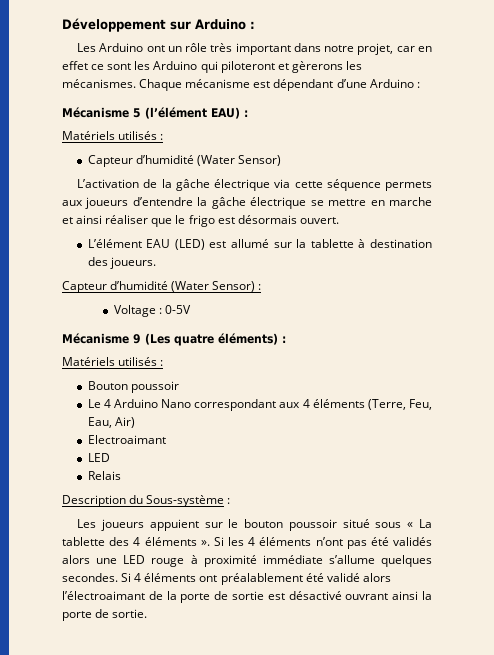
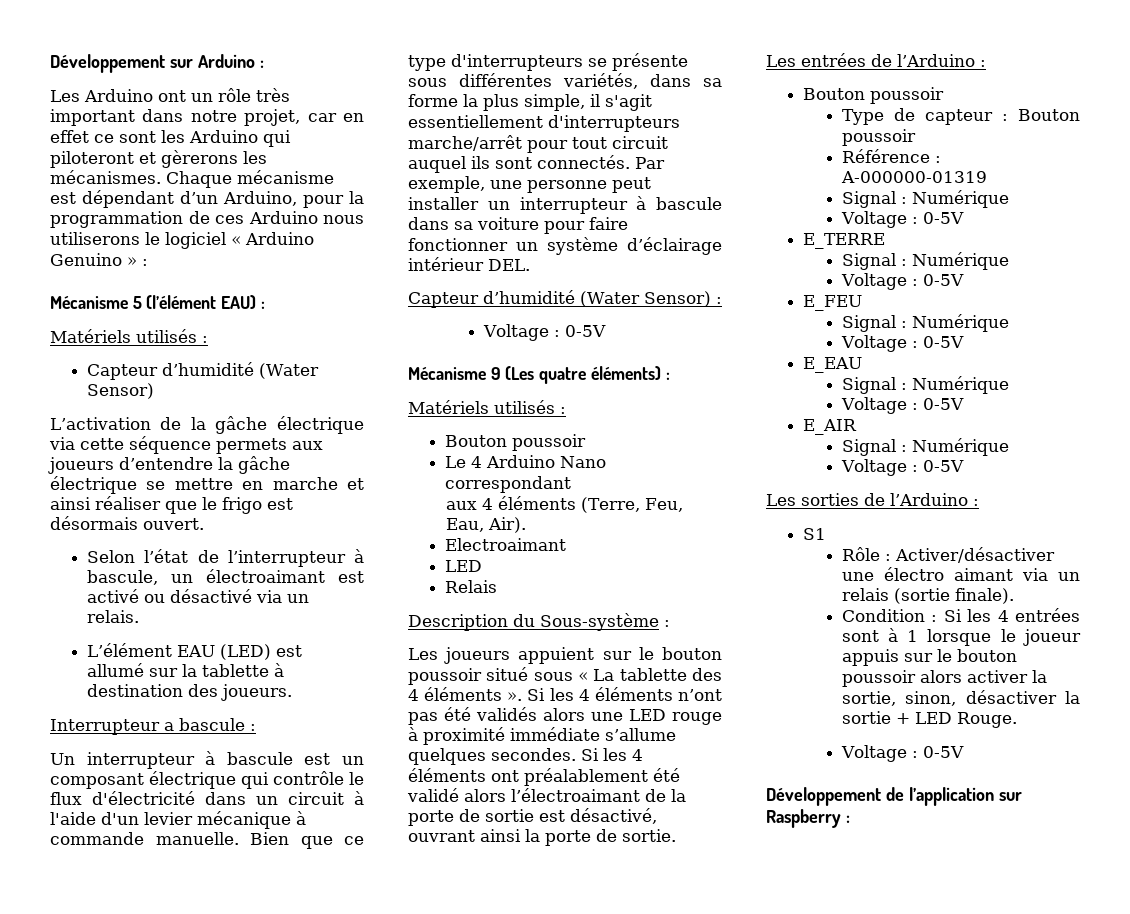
- Chaque mécanisme est dépendant d’une Arduino :
+ Chaque mécanisme est dépendant d’un Arduino, pour la programmation de ces Arduino nous utiliserons le logiciel « Arduino Genuino » :
+ Selon l’état de l’interrupteur à bascule, un électroaimant est activé ou désactivé via un relais.
+ Interrupteur a bascule :
+ Un interrupteur à bascule est un composant électrique qui contrôle le flux d'électricité dans un circuit à l'aide d'un levier mécanique à commande manuelle. Bien que ce type d'interrupteurs se présente sous différentes variétés, dans sa forme la plus simple, il s'agit essentiellement d'interrupteurs marche/arrêt pour tout circuit auquel ils sont connectés. Par exemple, une personne peut installer un interrupteur à bascule dans sa voiture pour faire fonctionner un système d’éclairage intérieur DEL.
- Le 4 Arduino Nano correspondant aux 4 éléments (Terre, Feu, Eau, Air)
+ Le 4 Arduino Nano correspondant
+ aux 4 éléments (Terre, Feu, Eau, Air).
- Si 4 éléments ont préalablement été validé alors l’électroaimant de la porte de sortie est désactivé ouvrant ainsi la porte de sortie.
+ Si les 4 éléments ont préalablement été validé alors l’électroaimant de la porte de sortie est désactivé, ouvrant ainsi la porte de sortie.
+ Les entrées de l’Arduino :
+ Bouton poussoir
+ Type de capteur : Bouton poussoir
+ Référence : A-000000-01319
+ Signal : Numérique
+ Voltage : 0-5V
+ E_TERRE
+ Signal : Numérique
+ Voltage : 0-5V
+ E_FEU
+ Signal : Numérique
+ Voltage : 0-5V
+ E_EAU
+ Signal : Numérique
+ Voltage : 0-5V
+ E_AIR
+ Signal : Numérique
+ Voltage : 0-5V
+ Les sorties de l’Arduino :
+ S1
+ Rôle : Activer/désactiver une électro aimant via un relais (sortie finale).
+ Condition : Si les 4 entrées sont à 1 lorsque le joueur appuis sur le bouton poussoir alors activer la sortie, sinon, désactiver la sortie + LED Rouge.
+ Voltage : 0-5V
+ Développement de l’application sur Raspberry :

